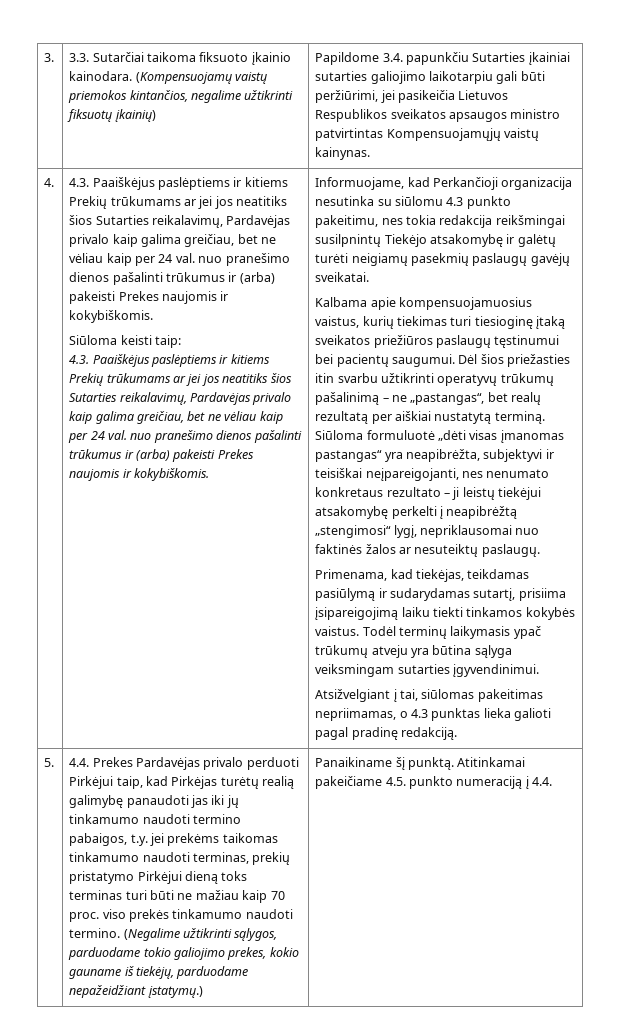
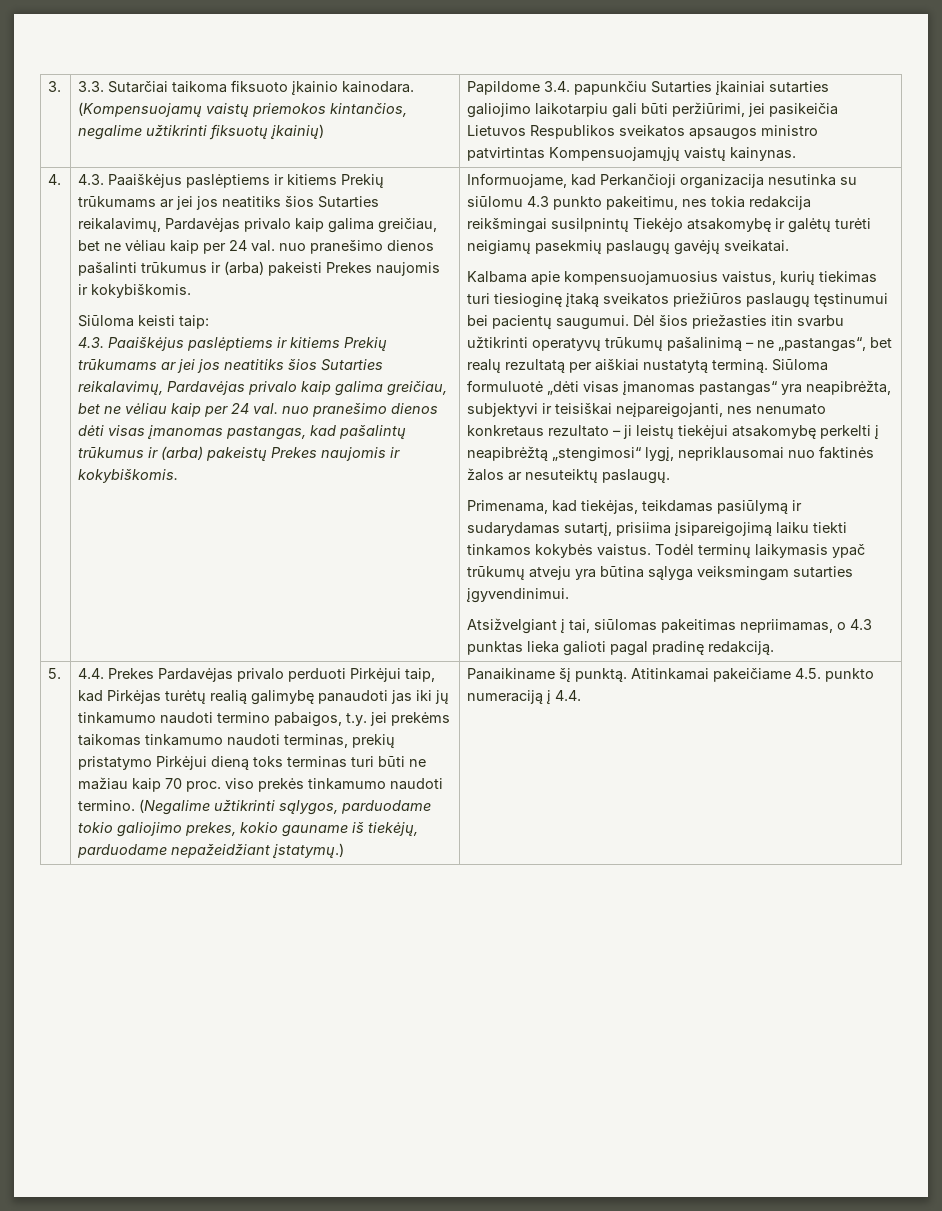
  Siūloma keisti taip:
- 4.3. Paaiškėjus paslėptiems ir kitiems Prekių trūkumams ar jei jos neatitiks šios Sutarties reikalavimų, Pardavėjas privalo kaip galima greičiau, bet ne vėliau kaip per 24 val. nuo pranešimo dienos pašalinti trūkumus ir (arba) pakeisti Prekes naujomis ir kokybiškomis.
+ 4.3. Paaiškėjus paslėptiems ir kitiems Prekių trūkumams ar jei jos neatitiks šios Sutarties reikalavimų, Pardavėjas privalo kaip galima greičiau, bet ne vėliau kaip per 24 val. nuo pranešimo dienos dėti visas įmanomas pastangas, kad pašalintų trūkumus ir (arba) pakeistų Prekes naujomis ir kokybiškomis.

